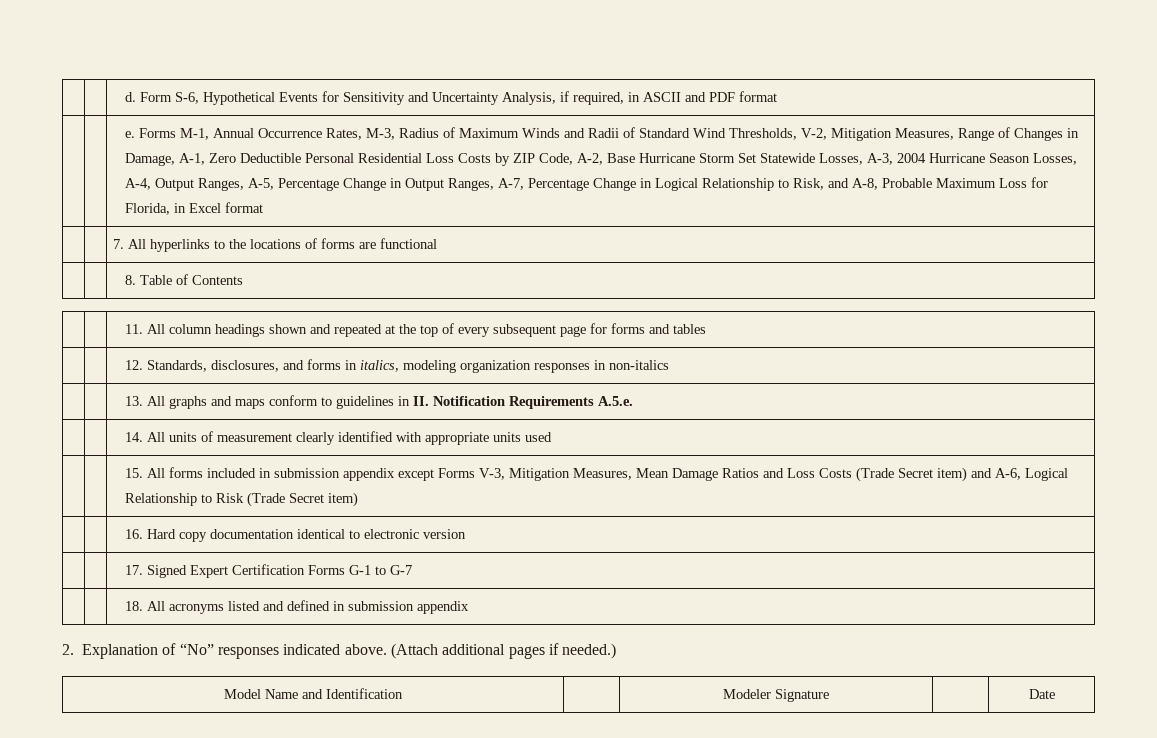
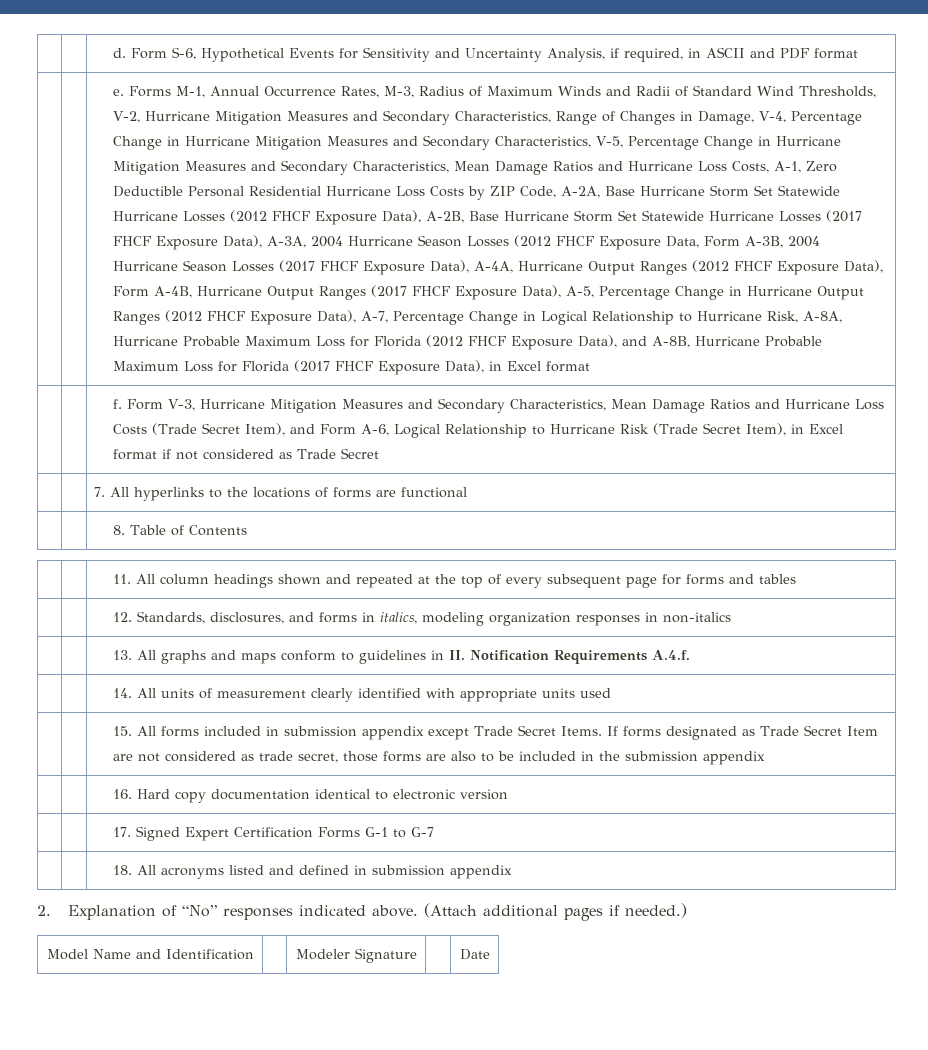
- Forms M-1, Annual Occurrence Rates, M-3, Radius of Maximum Winds and Radii of Standard Wind Thresholds, V-2, Mitigation Measures, Range of Changes in Damage, A-1, Zero Deductible Personal Residential Loss Costs by ZIP Code, A-2, Base Hurricane Storm Set Statewide Losses, A-3, 2004 Hurricane Season Losses, A-4, Output Ranges, A-5, Percentage Change in Output Ranges, A-7, Percentage Change in Logical Relationship to Risk, and A-8, Probable Maximum Loss for Florida, in Excel format
+ Forms M-1, Annual Occurrence Rates, M-3, Radius of Maximum Winds and Radii of Standard Wind Thresholds, V-2, Hurricane Mitigation Measures and Secondary Characteristics, Range of Changes in Damage, V-4, Percentage Change in Hurricane Mitigation Measures and Secondary Characteristics, V-5, Percentage Change in Hurricane Mitigation Measures and Secondary Characteristics, Mean Damage Ratios and Hurricane Loss Costs, A-1, Zero Deductible Personal Residential Hurricane Loss Costs by ZIP Code, A-2A, Base Hurricane Storm Set Statewide Hurricane Losses (2012 FHCF Exposure Data), A-2B, Base Hurricane Storm Set Statewide Hurricane Losses (2017 FHCF Exposure Data), A-3A, 2004 Hurricane Season Losses (2012 FHCF Exposure Data, Form A-3B, 2004 Hurricane Season Losses (2017 FHCF Exposure Data), A-4A, Hurricane Output Ranges (2012 FHCF Exposure Data), Form A-4B, Hurricane Output Ranges (2017 FHCF Exposure Data), A-5, Percentage Change in Hurricane Output Ranges (2012 FHCF Exposure Data), A-7, Percentage Change in Logical Relationship to Hurricane Risk, A-8A, Hurricane Probable Maximum Loss for Florida (2012 FHCF Exposure Data), and A-8B, Hurricane Probable Maximum Loss for Florida (2017 FHCF Exposure Data), in Excel format
+ | | f. Form V-3, Hurricane Mitigation Measures and Secondary Characteristics, Mean Damage Ratios and Hurricane Loss Costs (Trade Secret Item), and Form A-6, Logical Relationship to Hurricane Risk (Trade Secret Item), in Excel format if not considered as Trade Secret
- | | 13. All graphs and maps conform to guidelines in II. Notification Requirements A.5.e.
+ | | 13. All graphs and maps conform to guidelines in II. Notification Requirements A.4.f.
- | | 15. All forms included in submission appendix except Forms V-3, Mitigation Measures, Mean Damage Ratios and Loss Costs (Trade Secret item) and A-6, Logical Relationship to Risk (Trade Secret item)
+ | | 15. All forms included in submission appendix except Trade Secret Items. If forms designated as Trade Secret Item are not considered as trade secret, those forms are also to be included in the submission appendix

